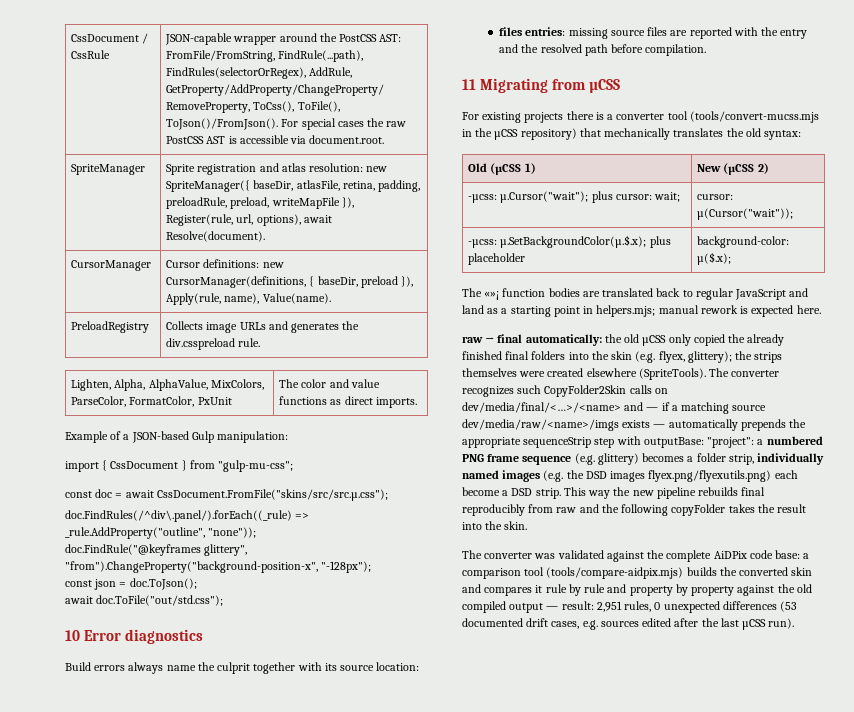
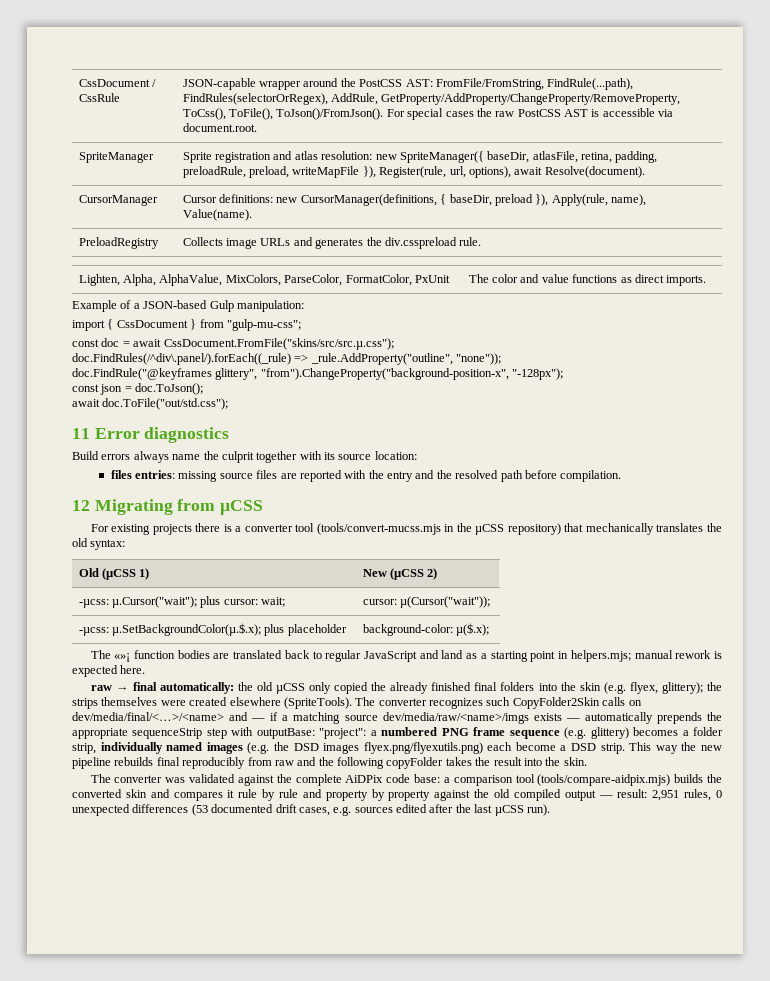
- 10 Error diagnostics
+ 11 Error diagnostics
- 11 Migrating from µCSS
+ 12 Migrating from µCSS

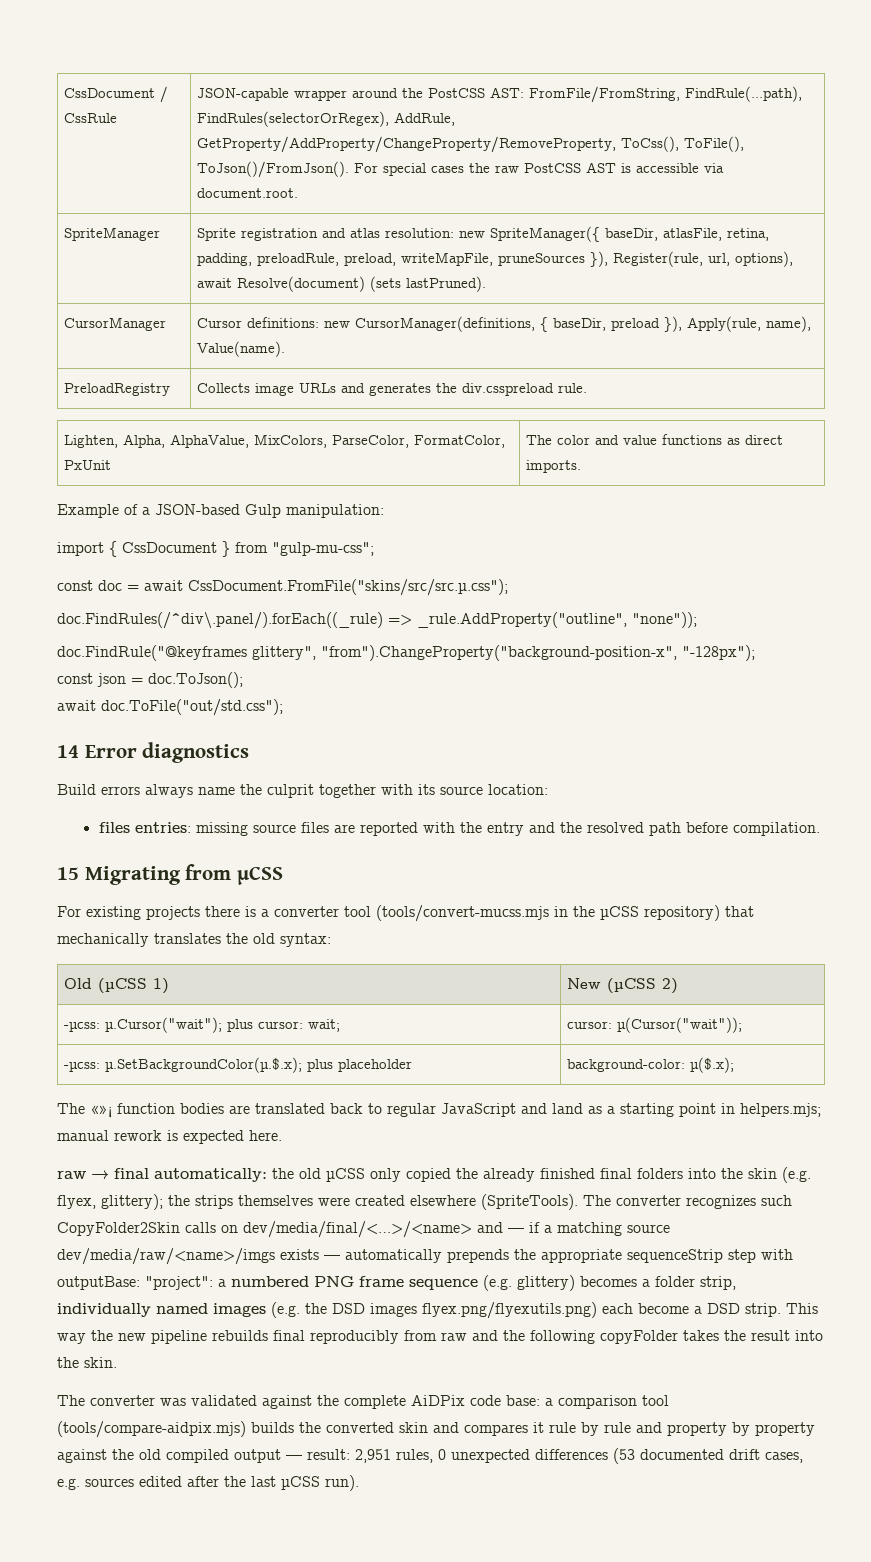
- SpriteManager | Sprite registration and atlas resolution: new SpriteManager({ baseDir, atlasFile, retina, padding, preloadRule, preload, writeMapFile }), Register(rule, url, options), await Resolve(document).
+ SpriteManager | Sprite registration and atlas resolution: new SpriteManager({ baseDir, atlasFile, retina, padding, preloadRule, preload, writeMapFile, pruneSources }), Register(rule, url, options), await Resolve(document) (sets lastPruned).
- 11 Error diagnostics
+ 14 Error diagnostics
- 12 Migrating from µCSS
+ 15 Migrating from µCSS

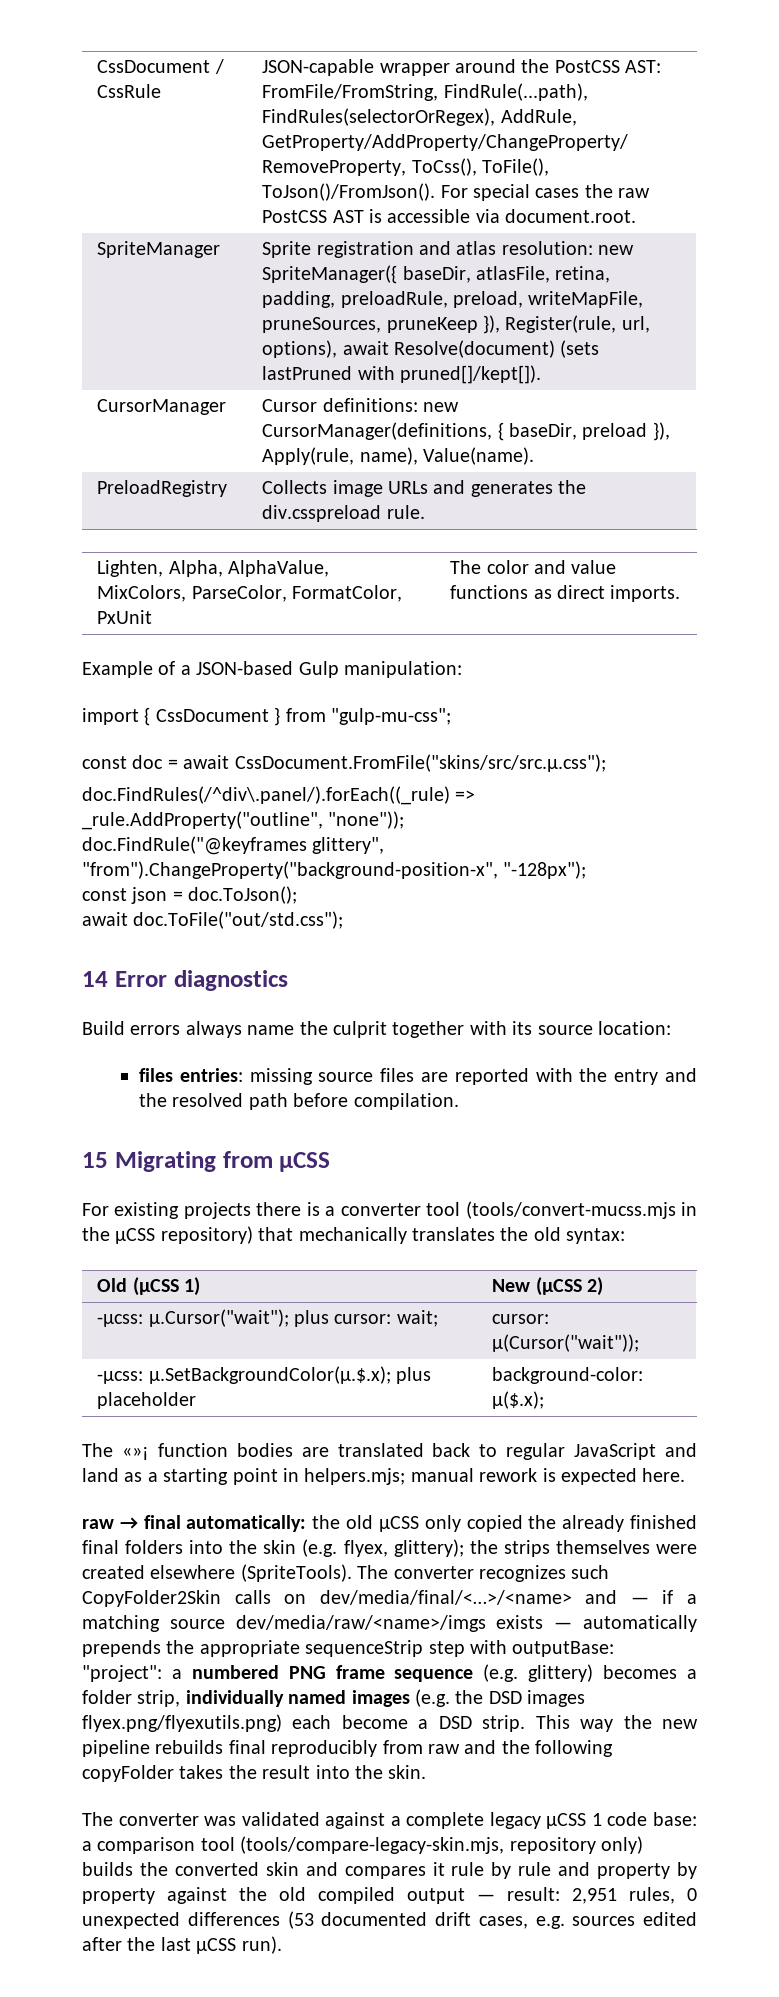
- SpriteManager | Sprite registration and atlas resolution: new SpriteManager({ baseDir, atlasFile, retina, padding, preloadRule, preload, writeMapFile, pruneSources }), Register(rule, url, options), await Resolve(document) (sets lastPruned).
+ SpriteManager | Sprite registration and atlas resolution: new SpriteManager({ baseDir, atlasFile, retina, padding, preloadRule, preload, writeMapFile, pruneSources, pruneKeep }), Register(rule, url, options), await Resolve(document) (sets lastPruned with pruned[]/kept[]).
- The converter was validated against the complete AiDPix code base: a comparison tool (tools/compare-aidpix.mjs) builds the converted skin and compares it rule by rule and property by property against the old compiled output — result: 2,951 rules, 0 unexpected differences (53 documented drift cases, e.g. sources edited after the last µCSS run).
+ The converter was validated against a complete legacy µCSS 1 code base: a comparison tool (tools/compare-legacy-skin.mjs, repository only) builds the converted skin and compares it rule by rule and property by property against the old compiled output — result: 2,951 rules, 0 unexpected differences (53 documented drift cases, e.g. sources edited after the last µCSS run).

